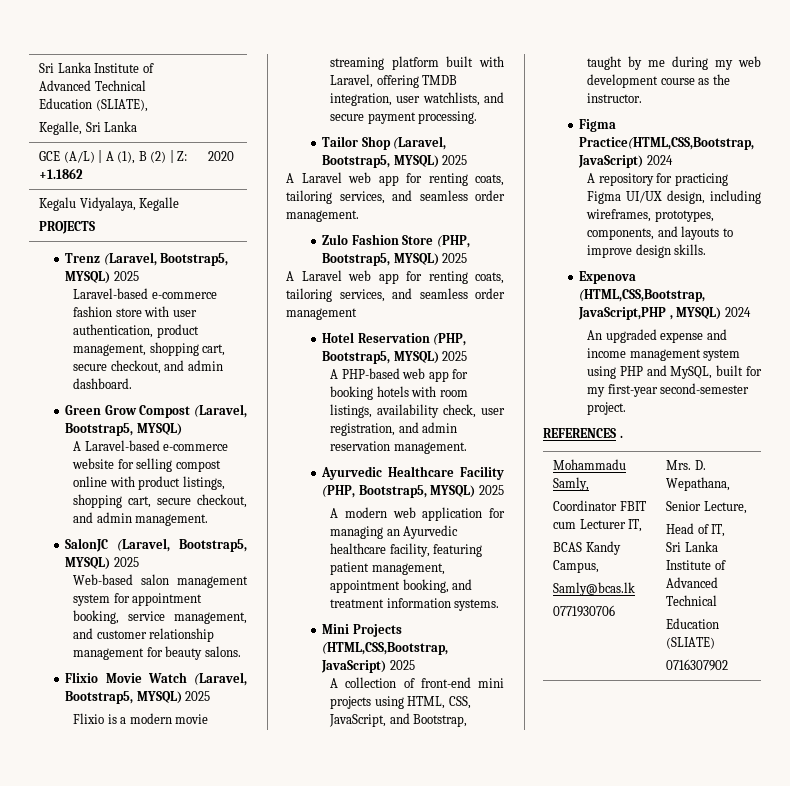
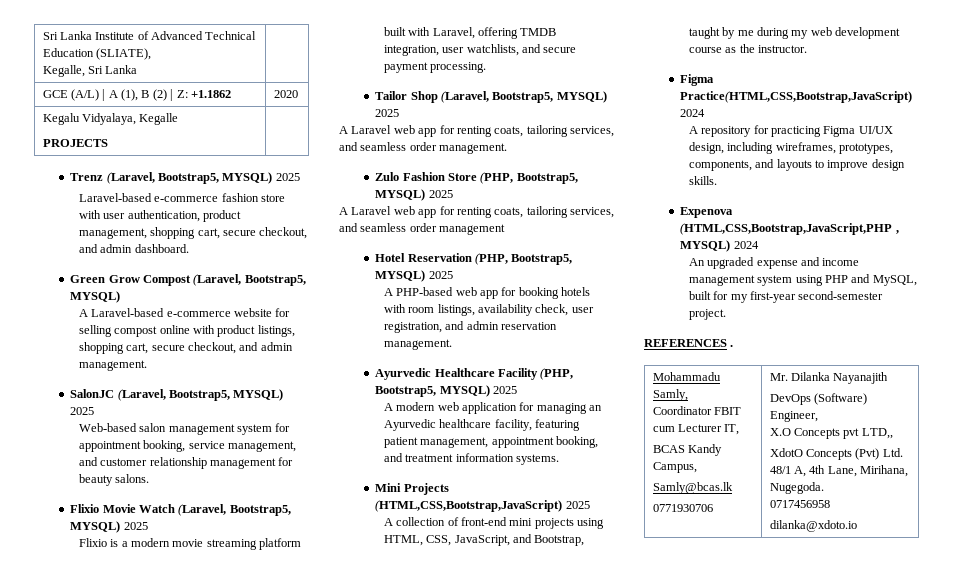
  Mohammadu Samly,
  Coordinator FBIT cum Lecturer IT,
  BCAS Kandy Campus,
  Samly@bcas.lk
- 0771930706 | Mrs. D. Wepathana,
- Senior Lecture,
- Head of IT,
- Sri Lanka Institute of Advanced Technical
- Education (SLIATE)
- 0716307902
+ 0771930706 | Mr. Dilanka Nayanajith
+ DevOps (Software) Engineer,
+ X.O Concepts pvt LTD,,
+ XdotO Concepts (Pvt) Ltd. 48/1 A, 4th Lane, Mirihana, Nugegoda.
+ 0717456958
+ dilanka@xdoto.io

